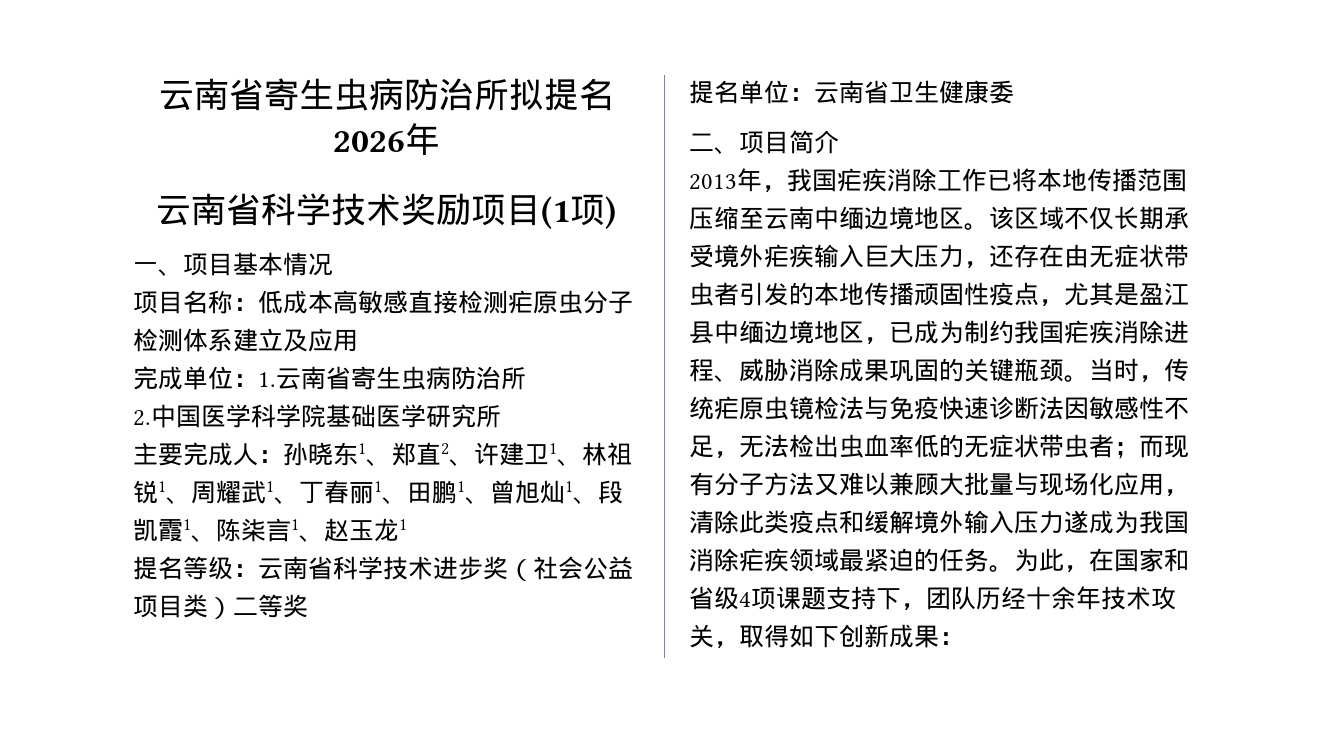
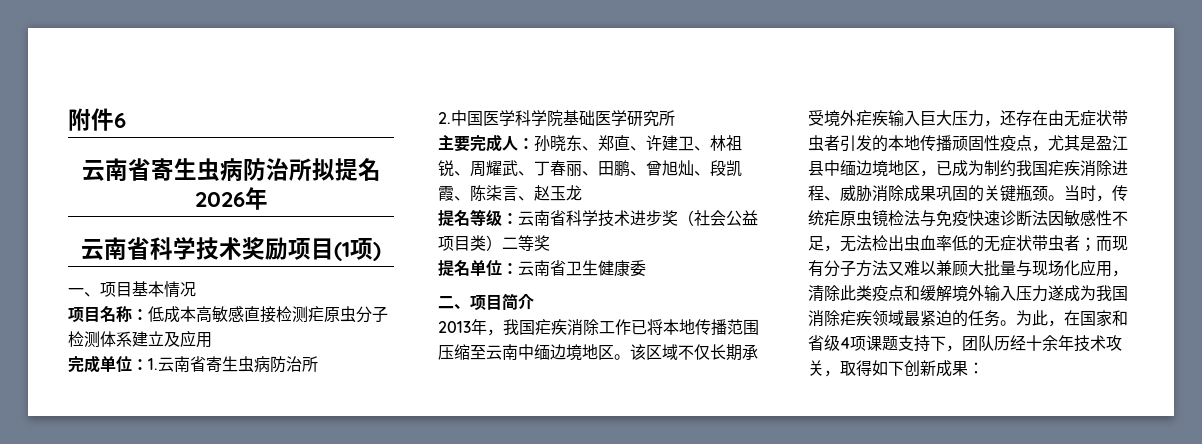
+ 附件6
- 主要完成人：孙晓东1、郑直2、许建卫1、林祖锐1、周耀武1、丁春丽1、田鹏1、曾旭灿1、段凯霞1、陈柒言1、赵玉龙1
+ 主要完成人：孙晓东、郑直、许建卫、林祖锐、周耀武、丁春丽、田鹏、曾旭灿、段凯霞、陈柒言、赵玉龙

